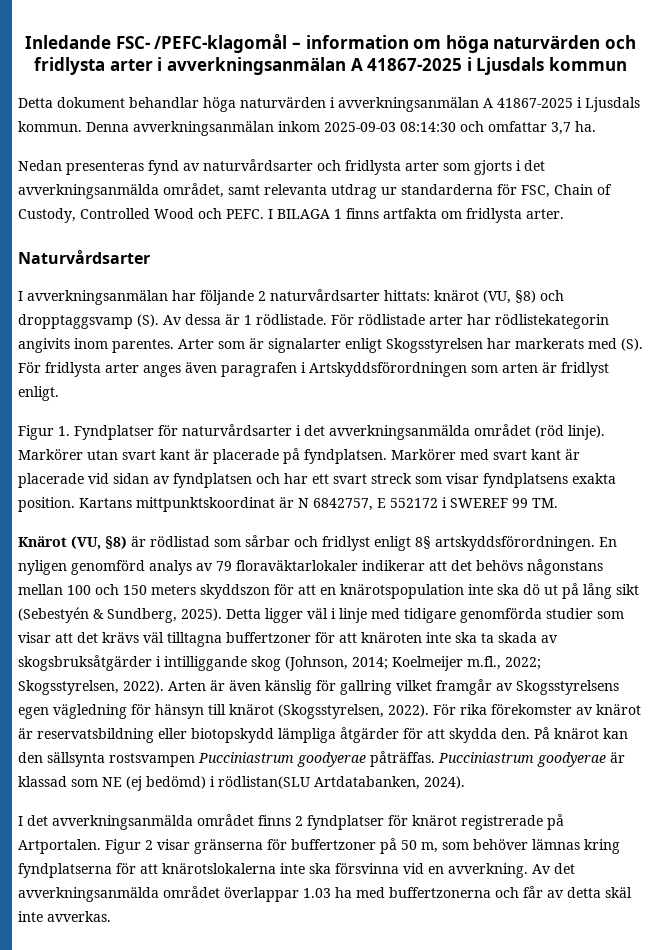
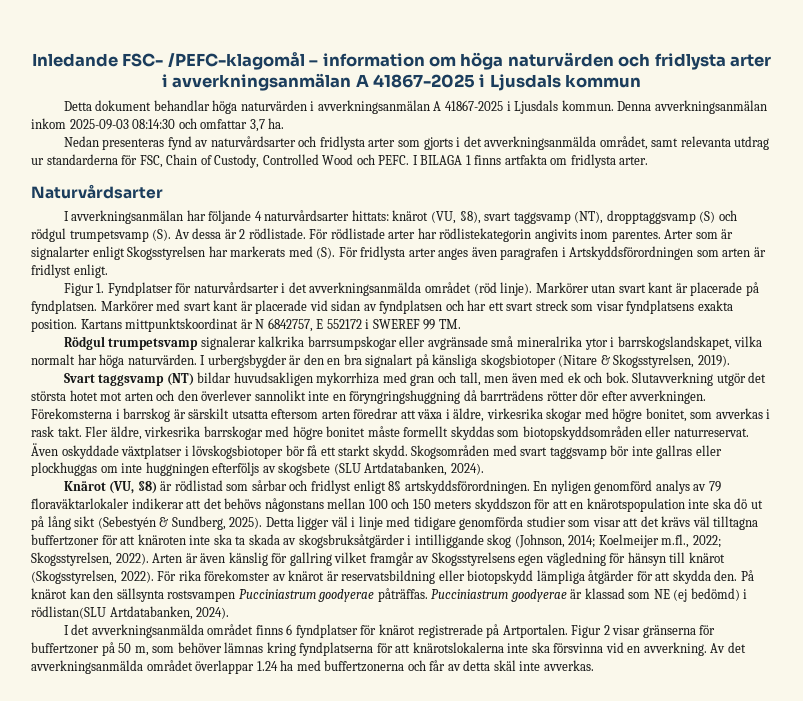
- I avverkningsanmälan har följande 2 naturvårdsarter hittats: knärot (VU, §8) och dropptaggsvamp (S). Av dessa är 1 rödlistade.
+ I avverkningsanmälan har följande 4 naturvårdsarter hittats: knärot (VU, §8), svart taggsvamp (NT), dropptaggsvamp (S) och rödgul trumpetsvamp (S). Av dessa är 2 rödlistade.
+ Rödgul trumpetsvamp signalerar kalkrika barrsumpskogar eller avgränsade små mineralrika ytor i barrskogslandskapet, vilka normalt har höga naturvärden. I urbergsbygder är den en bra signalart på känsliga skogsbiotoper (Nitare & Skogsstyrelsen, 2019).
+ Svart taggsvamp (NT) bildar huvudsakligen mykorrhiza med gran och tall, men även med ek och bok. Slutavverkning utgör det största hotet mot arten och den överlever sannolikt inte en föryngringshuggning då barrträdens rötter dör efter avverkningen. Förekomsterna i barrskog är särskilt utsatta eftersom arten föredrar att växa i äldre, virkesrika skogar med högre bonitet, som avverkas i rask takt. Fler äldre, virkesrika barrskogar med högre bonitet måste formellt skyddas som biotopskyddsområden eller naturreservat. Även oskyddade växtplatser i lövskogsbiotoper bör få ett starkt skydd. Skogsområden med svart taggsvamp bör inte gallras eller plockhuggas om inte huggningen efterföljs av skogsbete (SLU Artdatabanken, 2024).
- I det avverkningsanmälda området finns 2 fyndplatser för knärot registrerade på Artportalen.
+ I det avverkningsanmälda området finns 6 fyndplatser för knärot registrerade på Artportalen.
- Av det avverkningsanmälda området överlappar 1.03 ha med buffertzonerna och får av detta skäl inte avverkas.
+ Av det avverkningsanmälda området överlappar 1.24 ha med buffertzonerna och får av detta skäl inte avverkas.

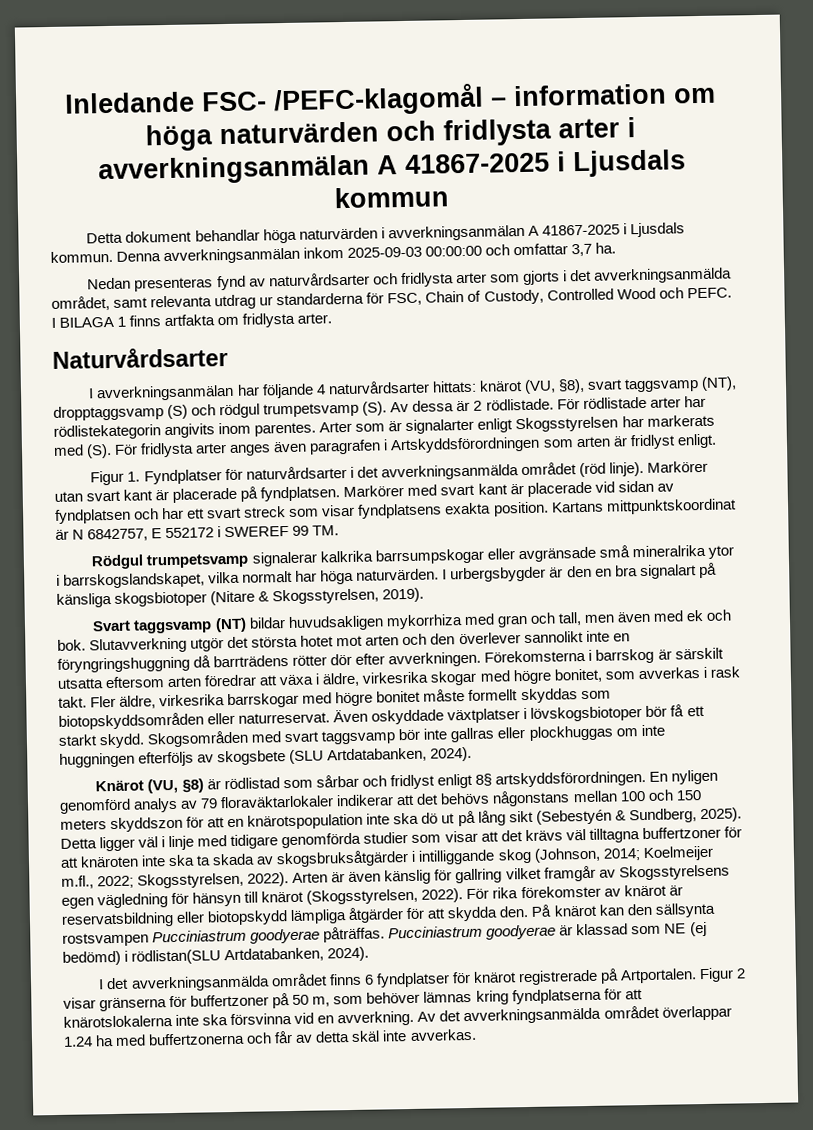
- Denna avverkningsanmälan inkom 2025-09-03 08:14:30 och omfattar 3,7 ha.
+ Denna avverkningsanmälan inkom 2025-09-03 00:00:00 och omfattar 3,7 ha.

